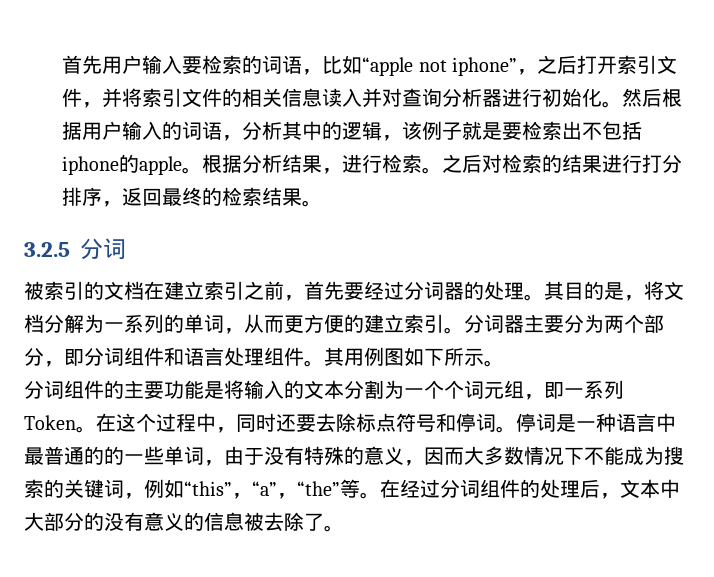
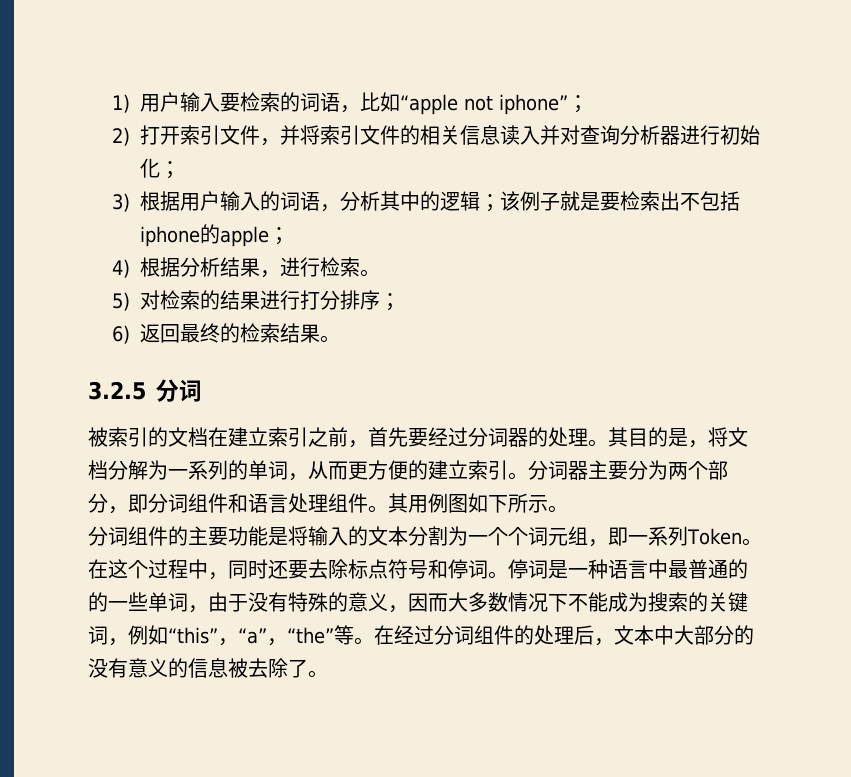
- 首先用户输入要检索的词语，比如“apple not iphone”，之后打开索引文件，并将索引文件的相关信息读入并对查询分析器进行初始化。然后根据用户输入的词语，分析其中的逻辑，该例子就是要检索出不包括iphone的apple。根据分析结果，进行检索。之后对检索的结果进行打分排序，返回最终的检索结果。
+ 1)用户输入要检索的词语，比如“apple not iphone”；
+ 2)打开索引文件，并将索引文件的相关信息读入并对查询分析器进行初始化；
+ 3)根据用户输入的词语，分析其中的逻辑；该例子就是要检索出不包括iphone的apple；
+ 4)根据分析结果，进行检索。
+ 5)对检索的结果进行打分排序；
+ 6)返回最终的检索结果。

